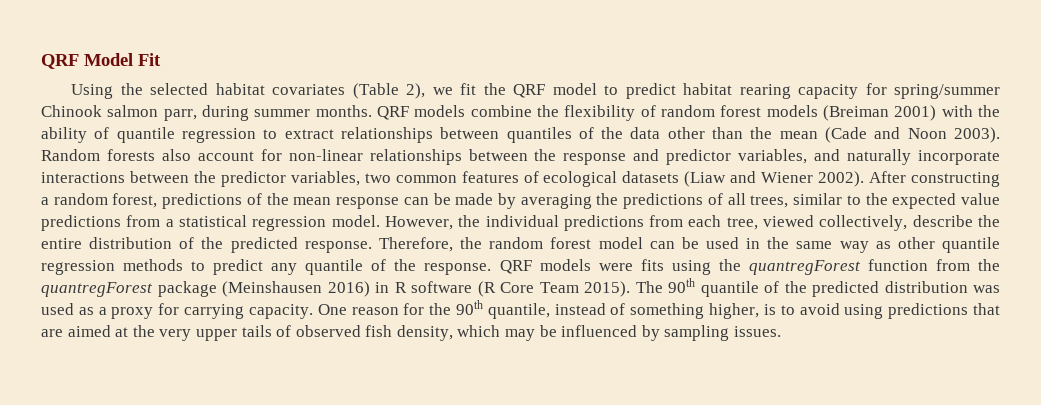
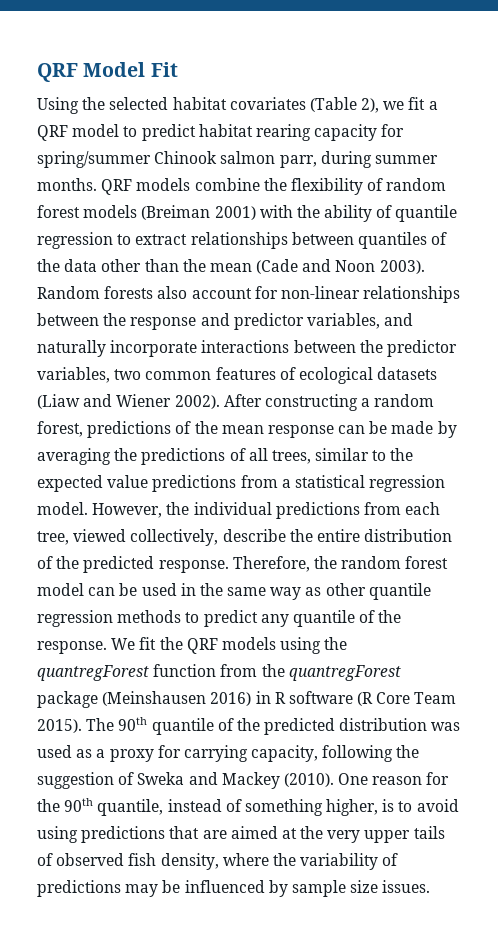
- Using the selected habitat covariates (Table 2), we fit the QRF model to predict habitat rearing capacity for spring/summer Chinook salmon parr, during summer months.
+ Using the selected habitat covariates (Table 2), we fit a QRF model to predict habitat rearing capacity for spring/summer Chinook salmon parr, during summer months.
- QRF models were fits using the quantregForest function from the quantregForest package (Meinshausen 2016) in R software (R Core Team 2015).
+ We fit the QRF models using the quantregForest function from the quantregForest package (Meinshausen 2016) in R software (R Core Team 2015).
- The 90th quantile of the predicted distribution was used as a proxy for carrying capacity.
+ The 90th quantile of the predicted distribution was used as a proxy for carrying capacity, following the suggestion of Sweka and Mackey (2010).
- One reason for the 90th quantile, instead of something higher, is to avoid using predictions that are aimed at the very upper tails of observed fish density, which may be influenced by sampling issues.
+ One reason for the 90th quantile, instead of something higher, is to avoid using predictions that are aimed at the very upper tails of observed fish density, where the variability of predictions may be influenced by sample size issues.

